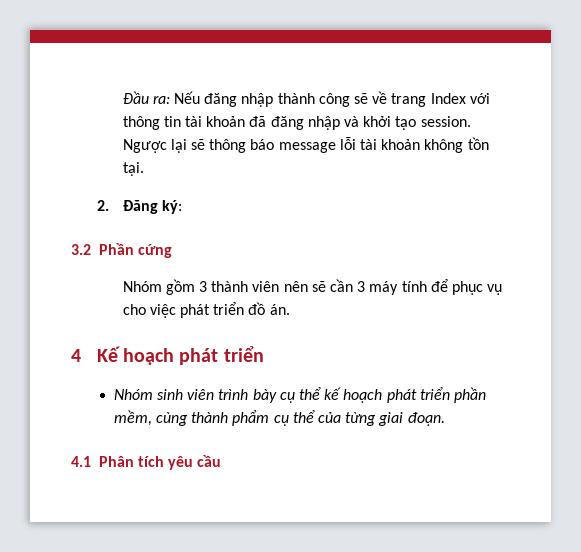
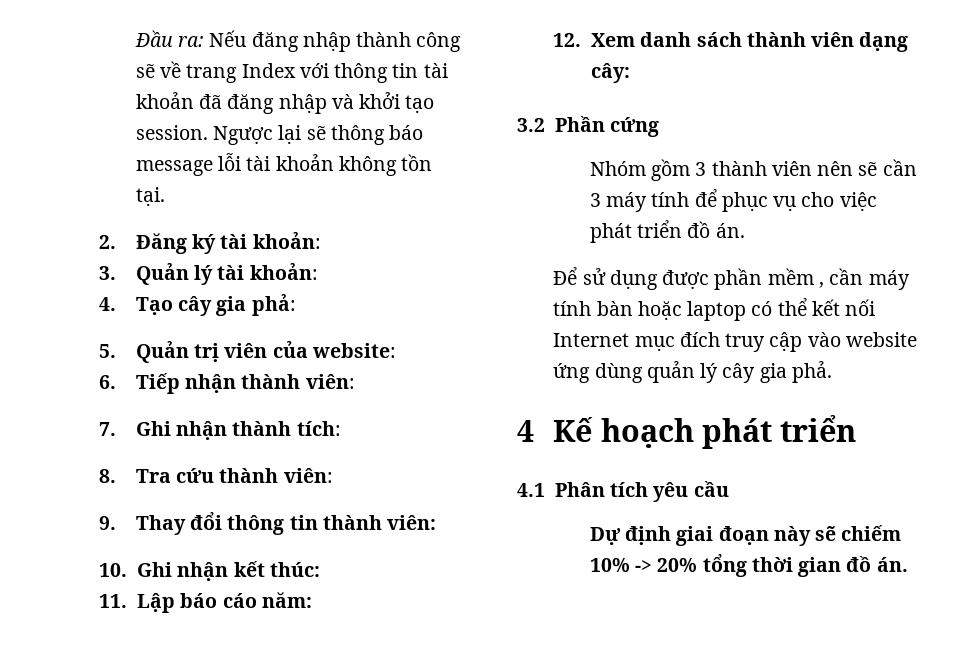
- 2. Đăng ký:
+ 2. Đăng ký tài khoản:
+ 3. Quản lý tài khoản:
+ 4. Tạo cây gia phả:
+ 5. Quản trị viên của website:
+ 6. Tiếp nhận thành viên:
+ 7. Ghi nhận thành tích:
+ 8. Tra cứu thành viên:
+ 9. Thay đổi thông tin thành viên:
+ 10. Ghi nhận kết thúc:
+ 11. Lập báo cáo năm:
+ 12. Xem danh sách thành viên dạng cây:
+ Để sử dụng được phần mềm , cần máy tính bàn hoặc laptop có thể kết nối Internet mục đích truy cập vào website ứng dùng quản lý cây gia phả.
- Nhóm sinh viên trình bày cụ thể kế hoạch phát triển phần mềm, cùng thành phẩm cụ thể của từng giai đoạn.
+ Dự định giai đoạn này sẽ chiếm 10% -> 20% tổng thời gian đồ án.

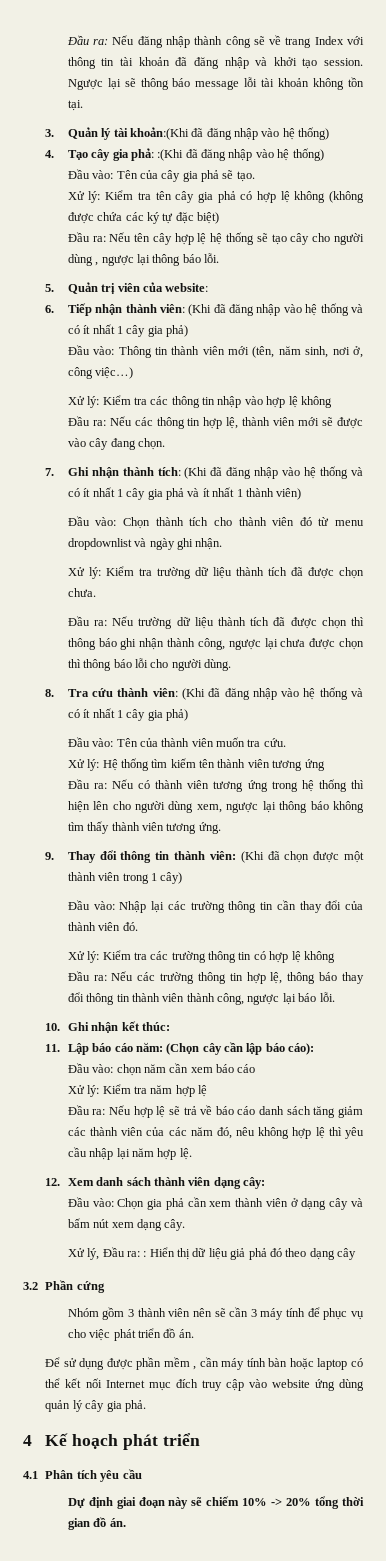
- 2. Đăng ký tài khoản:
- 3. Quản lý tài khoản:
+ 3. Quản lý tài khoản:(Khi đã đăng nhập vào hệ thống)
- 4. Tạo cây gia phả:
+ 4. Tạo cây gia phả: :(Khi đã đăng nhập vào hệ thống)
+ Đầu vào: Tên của cây gia phả sẽ tạo.
+ Xử lý: Kiểm tra tên cây gia phả có hợp lệ không (không được chứa các ký tự đặc biệt)
+ Đầu ra: Nếu tên cây hợp lệ hệ thống sẽ tạo cây cho người dùng , ngược lại thông báo lỗi.
- 6. Tiếp nhận thành viên:
+ 6. Tiếp nhận thành viên: (Khi đã đăng nhập vào hệ thống và có ít nhất 1 cây gia phả)
+ Đầu vào: Thông tin thành viên mới (tên, năm sinh, nơi ở, công việc…)
+ Xử lý: Kiểm tra các thông tin nhập vào hợp lệ không
+ Đầu ra: Nếu các thông tin hợp lệ, thành viên mới sẽ được vào cây đang chọn.
- 7. Ghi nhận thành tích:
+ 7. Ghi nhận thành tích: (Khi đã đăng nhập vào hệ thống và có ít nhất 1 cây gia phả và ít nhất 1 thành viên)
+ Đầu vào: Chọn thành tích cho thành viên đó từ menu dropdownlist và ngày ghi nhận.
+ Xử lý: Kiểm tra trường dữ liệu thành tích đã được chọn chưa.
+ Đầu ra: Nếu trường dữ liệu thành tích đã được chọn thì thông báo ghi nhận thành công, ngược lại chưa được chọn thì thông báo lỗi cho người dùng.
- 8. Tra cứu thành viên:
+ 8. Tra cứu thành viên: (Khi đã đăng nhập vào hệ thống và có ít nhất 1 cây gia phả)
+ Đầu vào: Tên của thành viên muốn tra cứu.
+ Xử lý: Hệ thống tìm kiếm tên thành viên tương ứng
+ Đầu ra: Nếu có thành viên tương ứng trong hệ thống thì hiện lên cho người dùng xem, ngược lại thông báo không tìm thấy thành viên tương ứng.
- 9. Thay đổi thông tin thành viên:
+ 9. Thay đổi thông tin thành viên: (Khi đã chọn được một thành viên trong 1 cây)
+ Đầu vào: Nhập lại các trường thông tin cần thay đổi của thành viên đó.
+ Xử lý: Kiểm tra các trường thông tin có hợp lệ không
+ Đầu ra: Nếu các trường thông tin hợp lệ, thông báo thay đổi thông tin thành viên thành công, ngược lại báo lỗi.
- 11. Lập báo cáo năm:
+ 11. Lập báo cáo năm: (Chọn cây cần lập báo cáo):
+ Đầu vào: chọn năm cần xem báo cáo
+ Xử lý: Kiểm tra năm hợp lệ
+ Đầu ra: Nếu hợp lệ sẽ trả về báo cáo danh sách tăng giảm các thành viên của các năm đó, nêu không hợp lệ thì yêu cầu nhập lại năm hợp lệ.
+ Đầu vào: Chọn gia phả cần xem thành viên ở dạng cây và bấm nút xem dạng cây.
+ Xử lý, Đầu ra: : Hiển thị dữ liệu giả phả đó theo dạng cây

